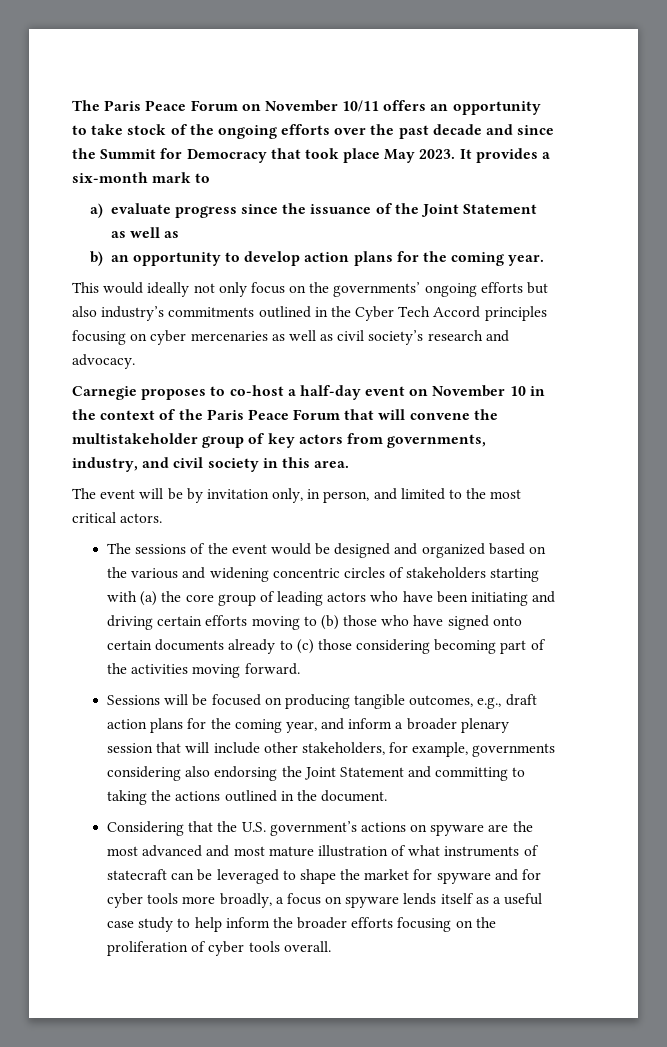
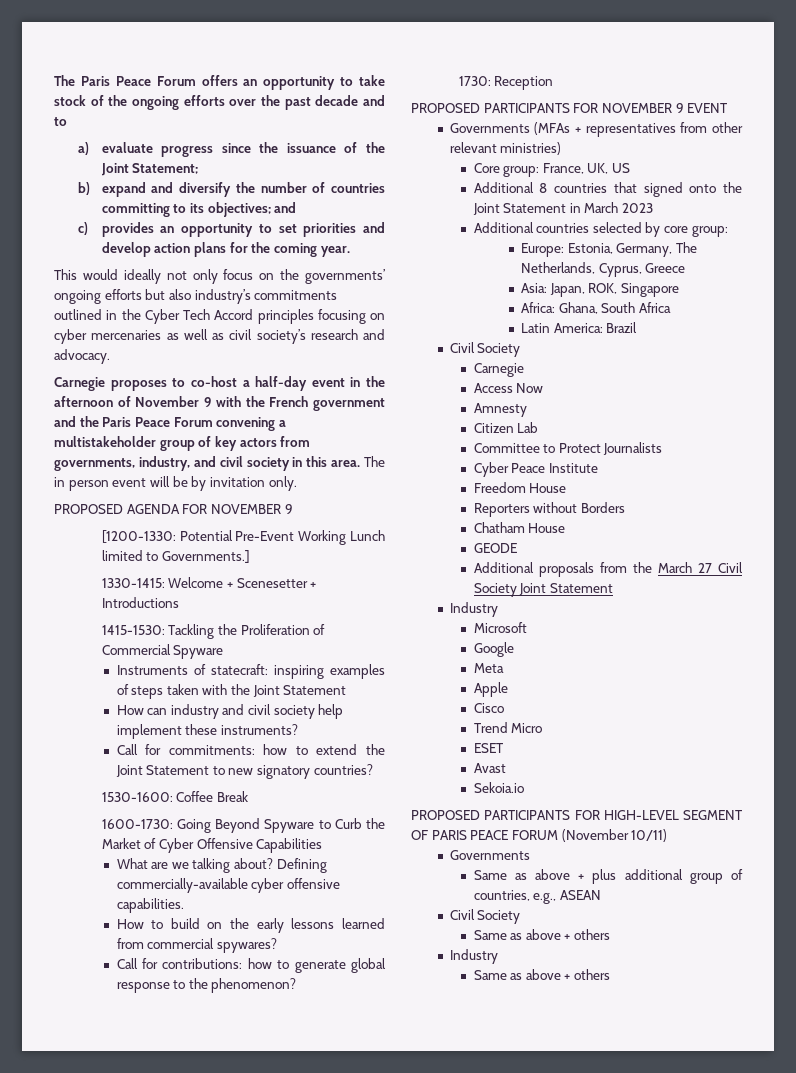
- The Paris Peace Forum on November 10/11 offers an opportunity to take stock of the ongoing efforts over the past decade and since the Summit for Democracy that took place May 2023. It provides a six-month mark to
+ The Paris Peace Forum offers an opportunity to take stock of the ongoing efforts over the past decade and to
- a) evaluate progress since the issuance of the Joint Statement as well as
- b) an opportunity to develop action plans for the coming year.
+ a) evaluate progress since the issuance of the Joint Statement;
+ b) expand and diversify the number of countries committing to its objectives; and
+ c) provides an opportunity to set priorities and develop action plans for the coming year.
- Carnegie proposes to co-host a half-day event on November 10 in the context of the Paris Peace Forum that will convene the multistakeholder group of key actors from governments, industry, and civil society in this area.
- The event will be by invitation only, in person, and limited to the most critical actors.
- The sessions of the event would be designed and organized based on the various and widening concentric circles of stakeholders starting with (a) the core group of leading actors who have been initiating and driving certain efforts moving to (b) those who have signed onto certain documents already to (c) those considering becoming part of the activities moving forward.
- Sessions will be focused on producing tangible outcomes, e.g., draft action plans for the coming year, and inform a broader plenary session that will include other stakeholders, for example, governments considering also endorsing the Joint Statement and committing to taking the actions outlined in the document.
- Considering that the U.S. government’s actions on spyware are the most advanced and most mature illustration of what instruments of statecraft can be leveraged to shape the market for spyware and for cyber tools more broadly, a focus on spyware lends itself as a useful case study to help inform the broader efforts focusing on the proliferation of cyber tools overall.
+ Carnegie proposes to co-host a half-day event in the afternoon of November 9 with the French government and the Paris Peace Forum convening a multistakeholder group of key actors from governments, industry, and civil society in this area. The in person event will be by invitation only.
+ PROPOSED AGENDA FOR NOVEMBER 9
+ [1200-1330: Potential Pre-Event Working Lunch limited to Governments.]
+ 1330-1415: Welcome + Scenesetter + Introductions
+ 1415-1530: Tackling the Proliferation of Commercial Spyware
+ Instruments of statecraft: inspiring examples of steps taken with the Joint Statement
+ How can industry and civil society help implement these instruments?
+ Call for commitments: how to extend the Joint Statement to new signatory countries?
+ 1530-1600: Coffee Break
+ 1600-1730: Going Beyond Spyware to Curb the Market of Cyber Offensive Capabilities
+ What are we talking about? Defining commercially-available cyber offensive capabilities.
+ How to build on the early lessons learned from commercial spywares?
+ Call for contributions: how to generate global response to the phenomenon?
+ 1730: Reception
+ PROPOSED PARTICIPANTS FOR NOVEMBER 9 EVENT
+ Governments (MFAs + representatives from other relevant ministries)
+ Core group: France, UK, US
+ Additional 8 countries that signed onto the Joint Statement in March 2023
+ Additional countries selected by core group:
+ Europe: Estonia, Germany, The Netherlands, Cyprus, Greece
+ Asia: Japan, ROK, Singapore
+ Africa: Ghana, South Africa
+ Latin America: Brazil
+ Civil Society
+ Carnegie
+ Access Now
+ Amnesty
+ Citizen Lab
+ Committee to Protect Journalists
+ Cyber Peace Institute
+ Freedom House
+ Reporters without Borders
+ Chatham House
+ GEODE
+ Additional proposals from the March 27 Civil Society Joint Statement
+ Industry
+ Microsoft
+ Google
+ Meta
+ Apple
+ Cisco
+ Trend Micro
+ ESET
+ Avast
+ Sekoia.io
+ PROPOSED PARTICIPANTS FOR HIGH-LEVEL SEGMENT OF PARIS PEACE FORUM (November 10/11)
+ Governments
+ Same as above + plus additional group of countries, e.g., ASEAN
+ Civil Society
+ Same as above + others
+ Industry
+ Same as above + others

